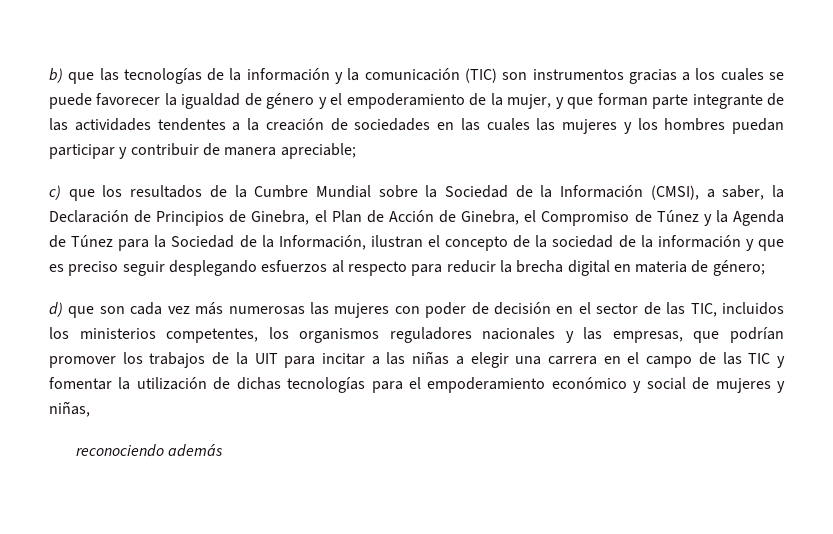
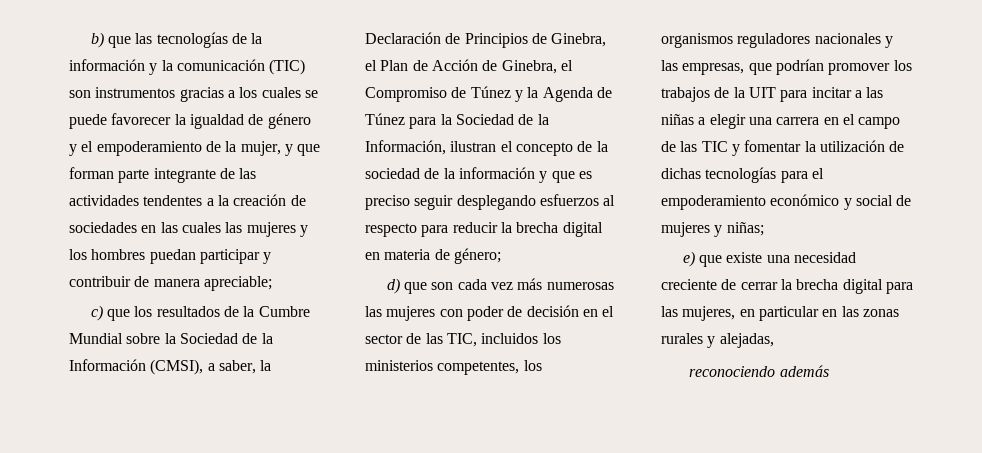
- d) que son cada vez más numerosas las mujeres con poder de decisión en el sector de las TIC, incluidos los ministerios competentes, los organismos reguladores nacionales y las empresas, que podrían promover los trabajos de la UIT para incitar a las niñas a elegir una carrera en el campo de las TIC y fomentar la utilización de dichas tecnologías para el empoderamiento económico y social de mujeres y niñas,
+ d) que son cada vez más numerosas las mujeres con poder de decisión en el sector de las TIC, incluidos los ministerios competentes, los organismos reguladores nacionales y las empresas, que podrían promover los trabajos de la UIT para incitar a las niñas a elegir una carrera en el campo de las TIC y fomentar la utilización de dichas tecnologías para el empoderamiento económico y social de mujeres y niñas;
+ e) que existe una necesidad creciente de cerrar la brecha digital para las mujeres, en particular en las zonas rurales y alejadas,

